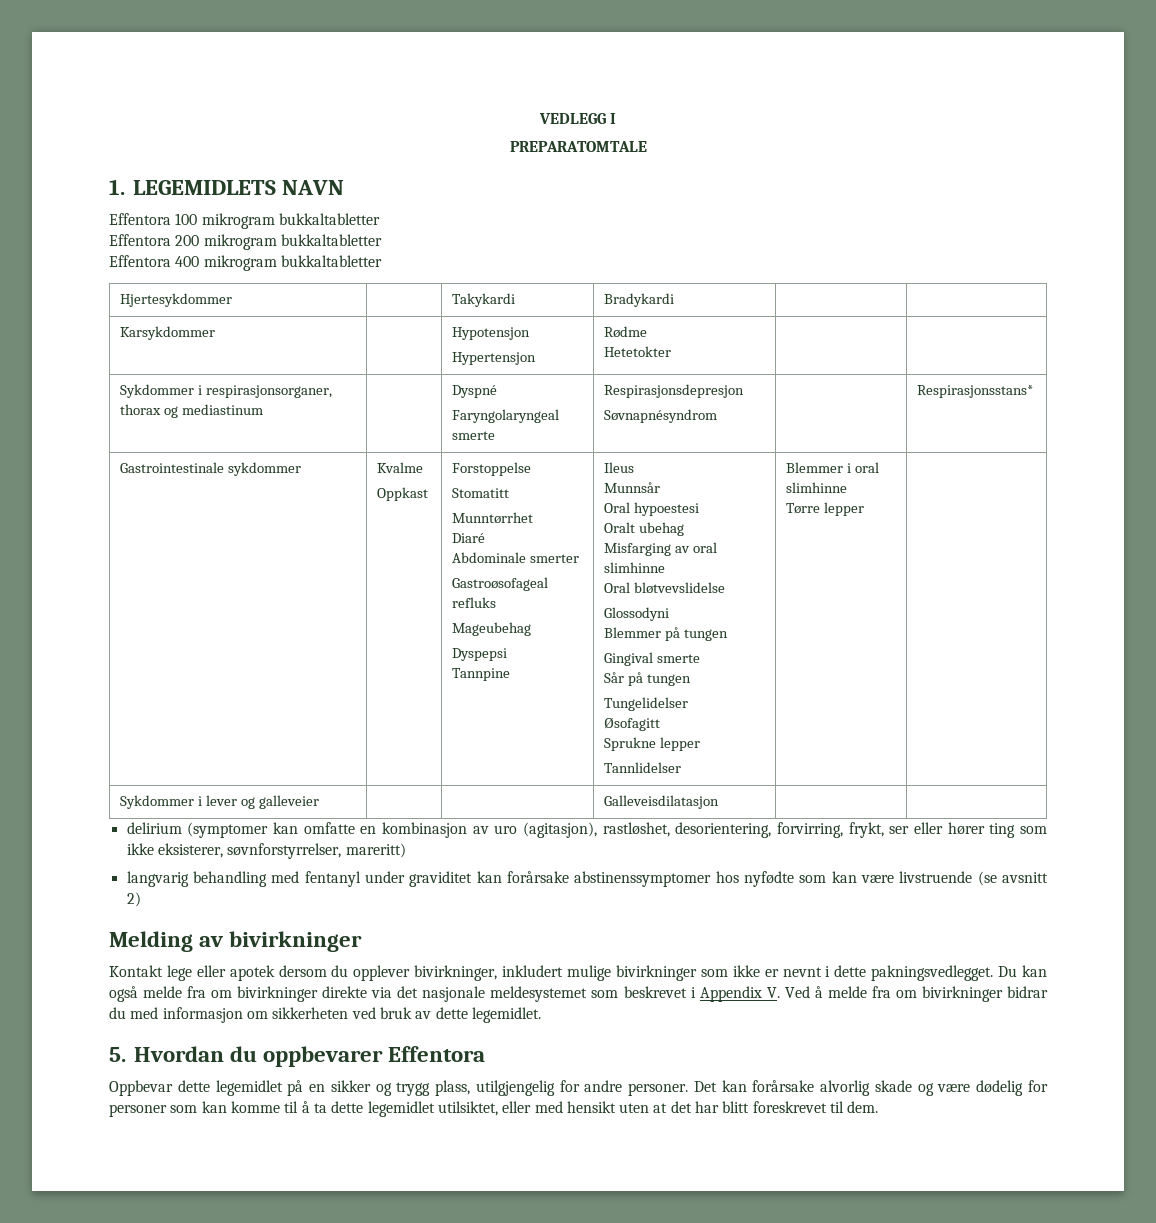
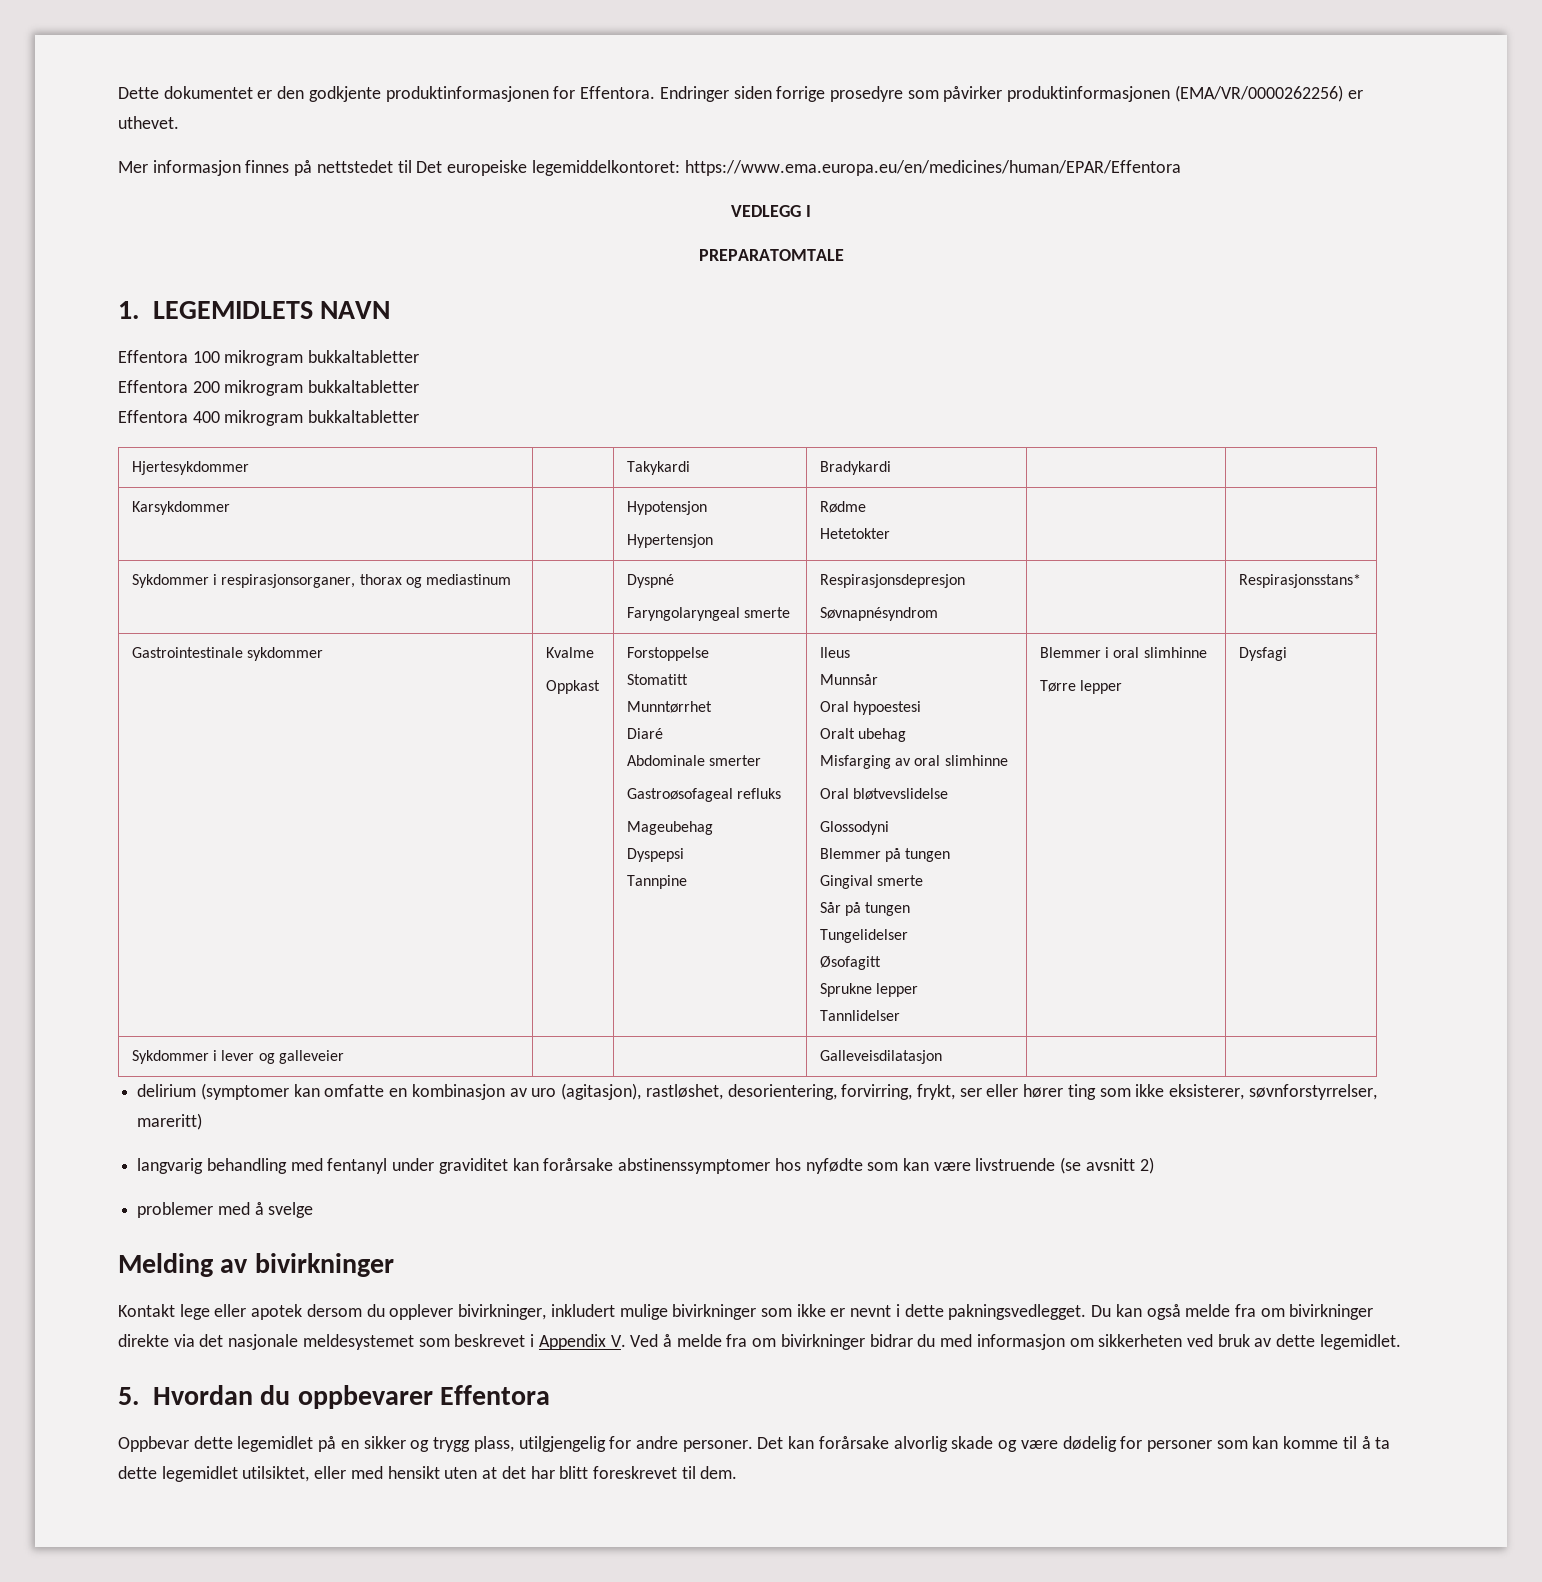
+ Dette dokumentet er den godkjente produktinformasjonen for Effentora. Endringer siden forrige prosedyre som påvirker produktinformasjonen (EMA/VR/0000262256) er uthevet.
+ Mer informasjon finnes på nettstedet til Det europeiske legemiddelkontoret: https://www.ema.europa.eu/en/medicines/human/EPAR/Effentora
+ Dysfagi
+ problemer med å svelge

